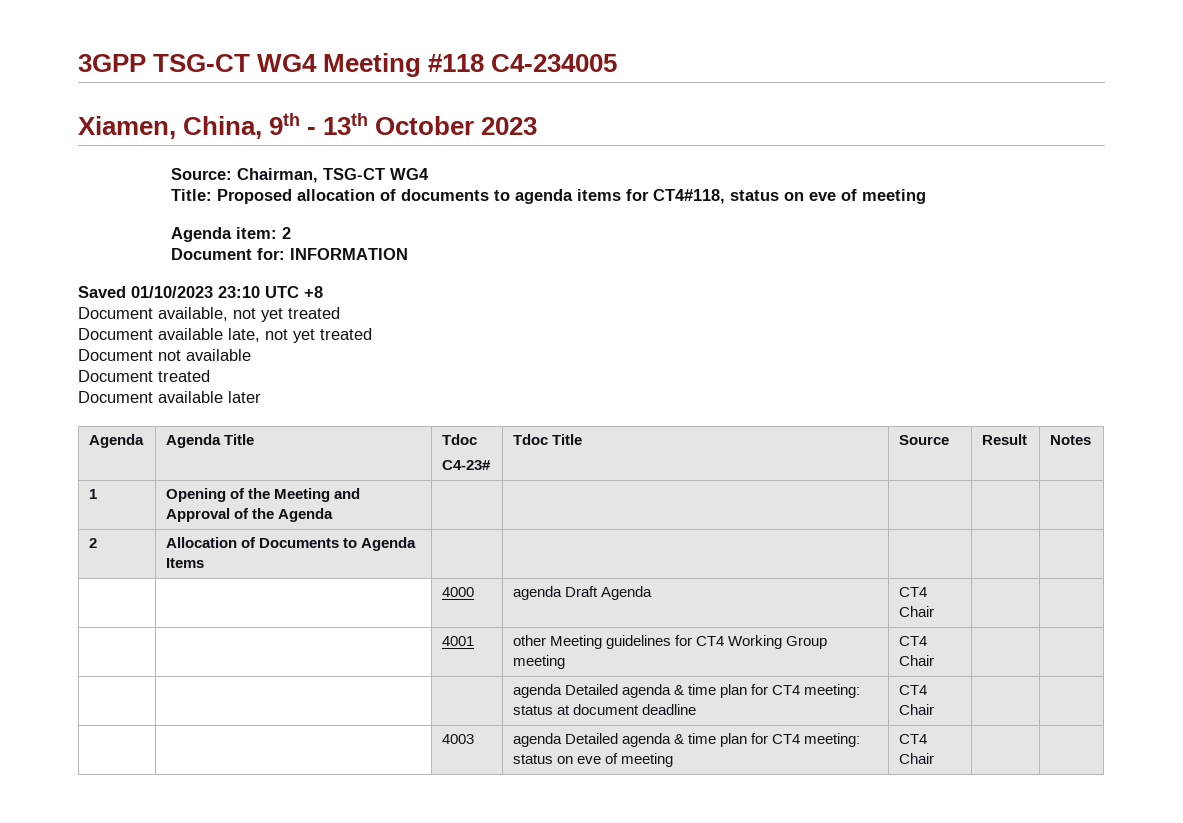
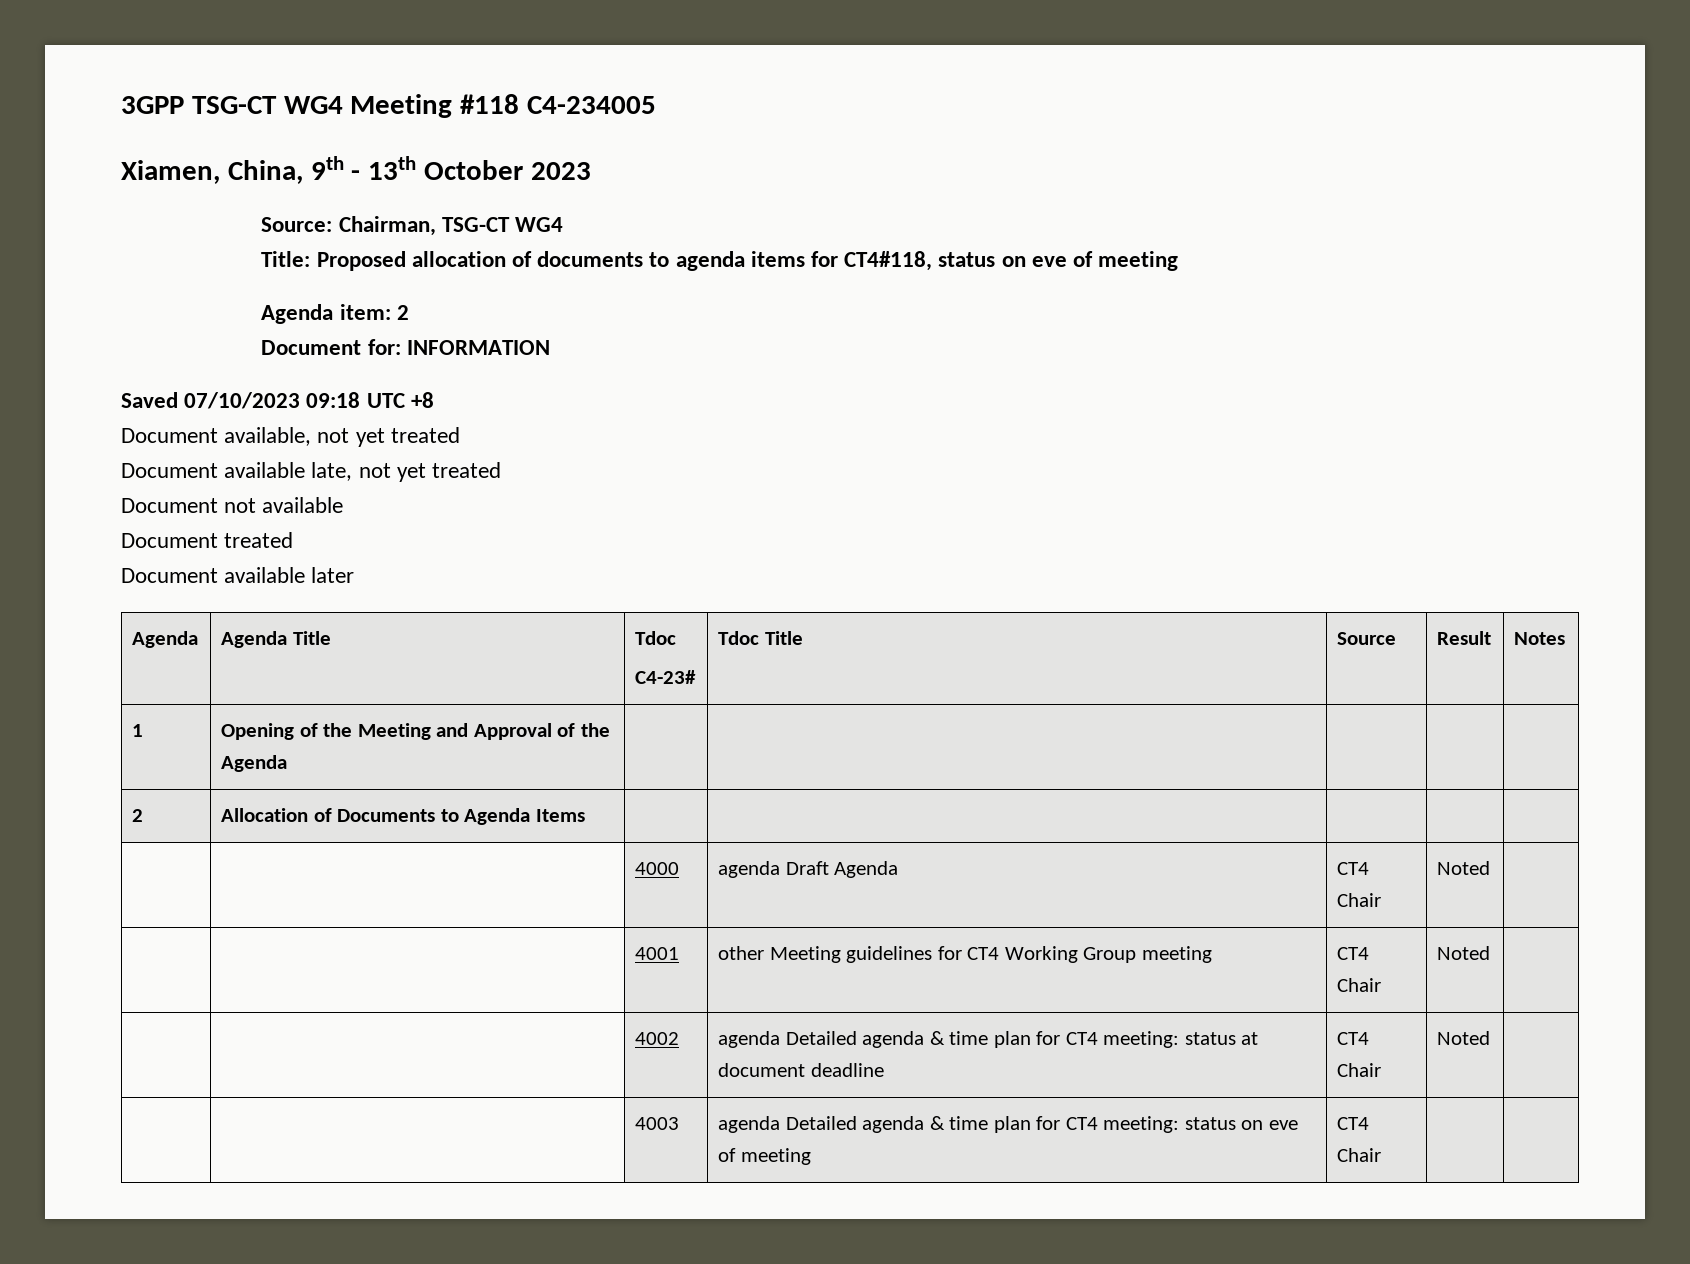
- Saved 01/10/2023 23:10 UTC +8
+ Saved 07/10/2023 09:18 UTC +8
- | | 4000 | agenda Draft Agenda | CT4 Chair | |
+ | | 4000 | agenda Draft Agenda | CT4 Chair | Noted |
- | | 4001 | other Meeting guidelines for CT4 Working Group meeting | CT4 Chair | |
- | | | agenda Detailed agenda & time plan for CT4 meeting: status at document deadline | CT4 Chair | |
+ | | 4001 | other Meeting guidelines for CT4 Working Group meeting | CT4 Chair | Noted |
+ | | 4002 | agenda Detailed agenda & time plan for CT4 meeting: status at document deadline | CT4 Chair | Noted |

